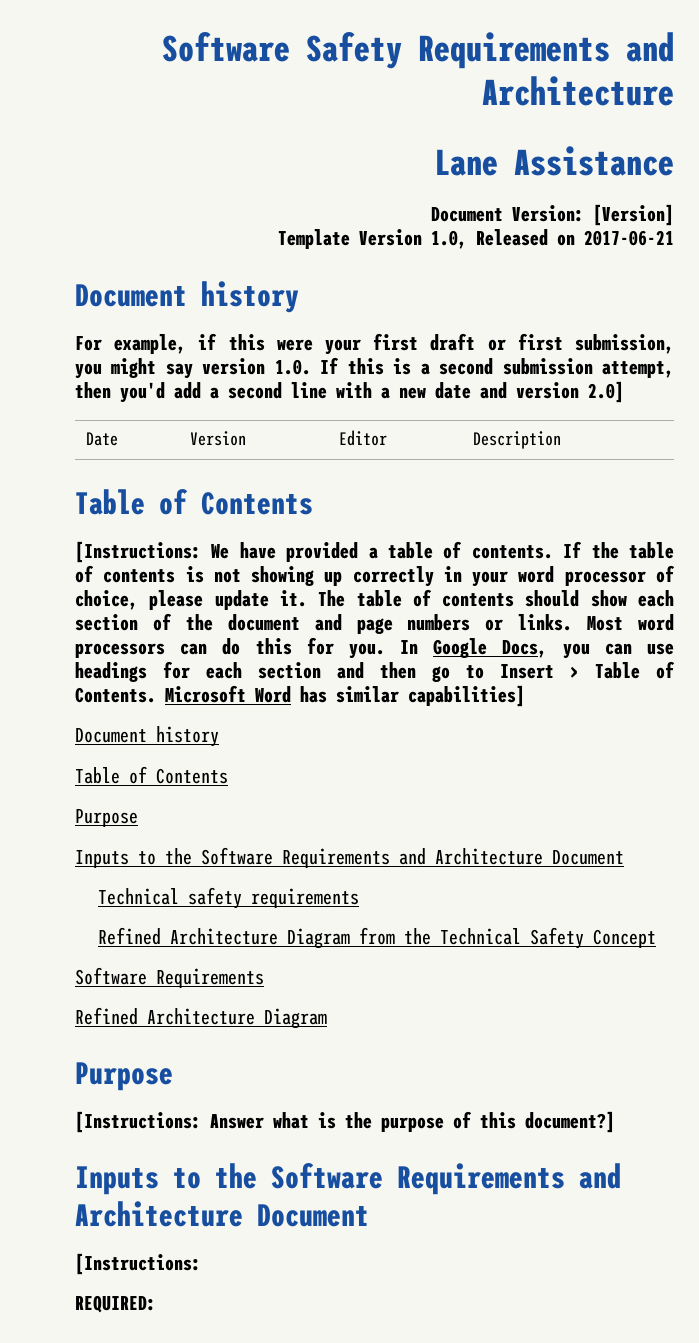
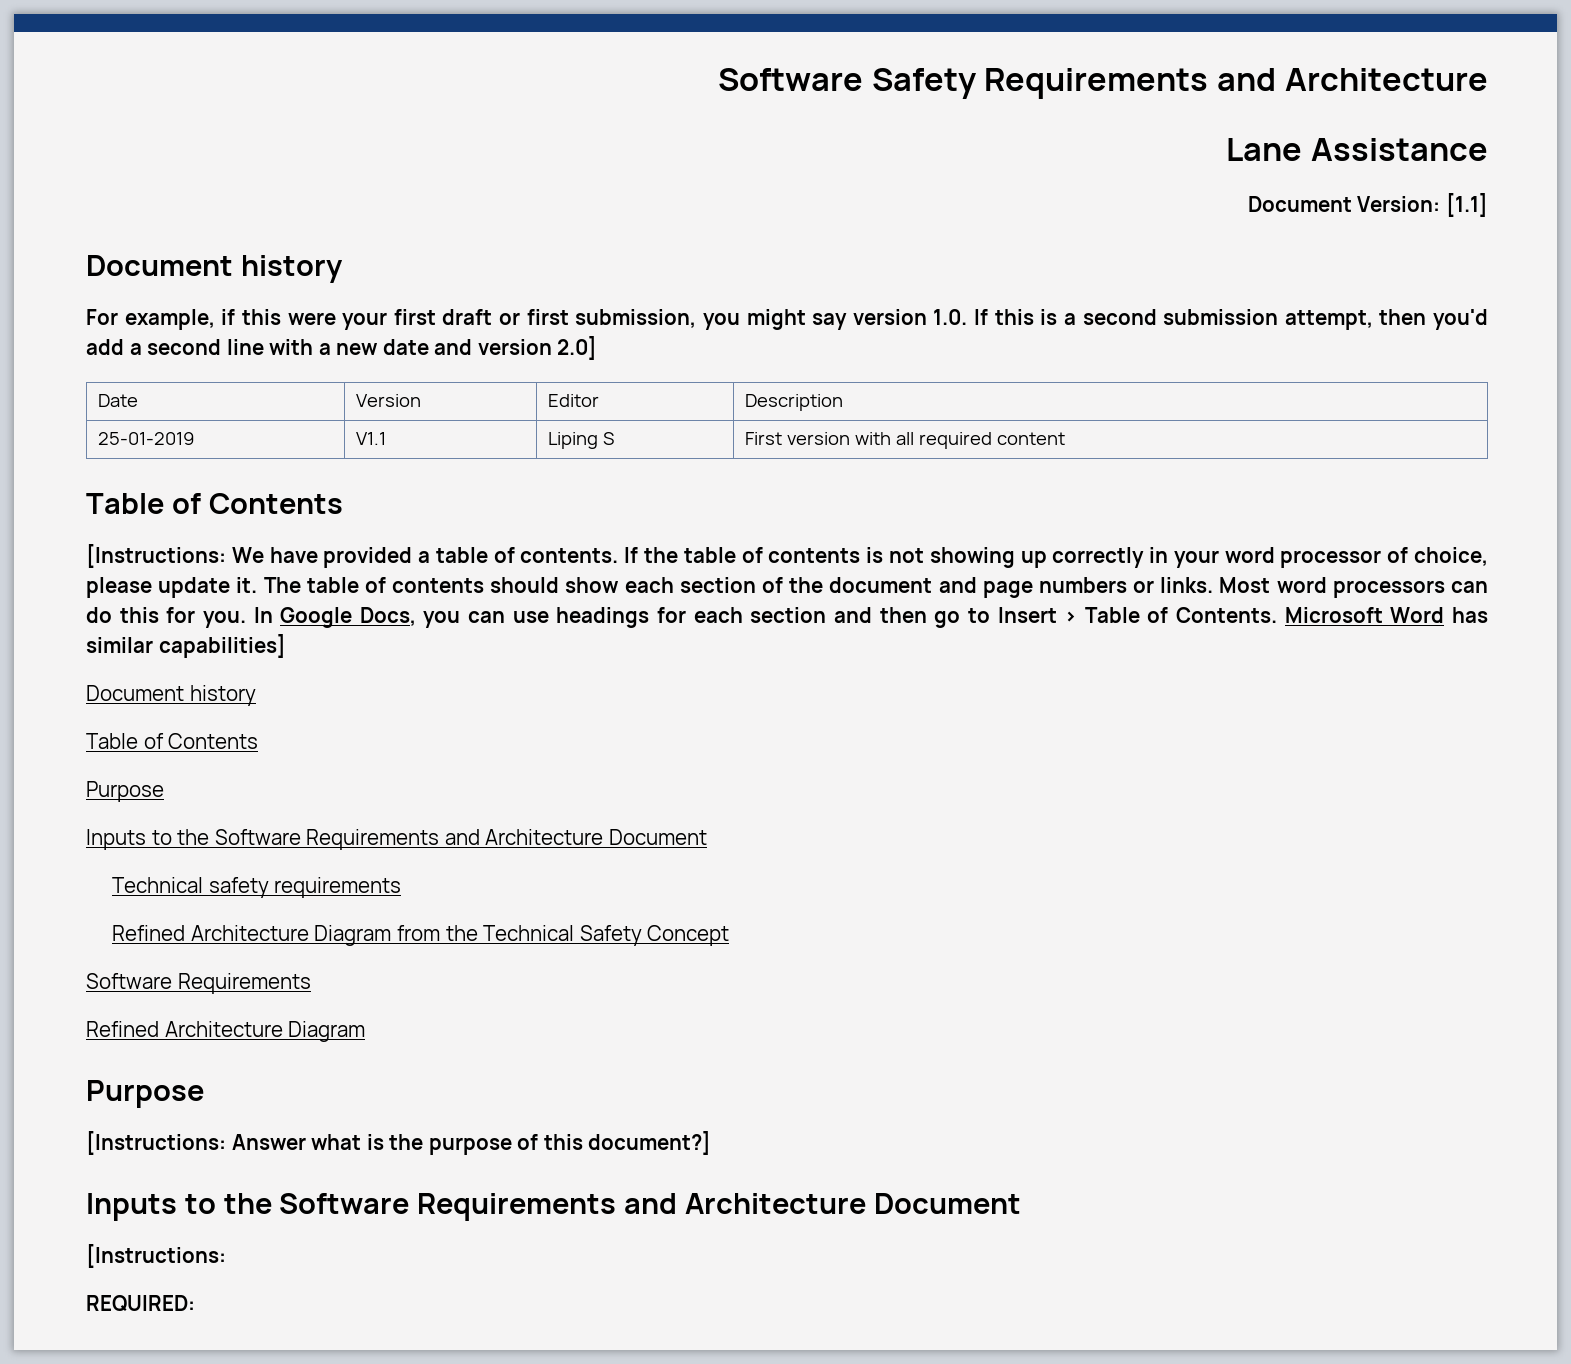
- Document Version: [Version]
- Template Version 1.0, Released on 2017-06-21
+ Document Version: [1.1]
+ 25-01-2019 | V1.1 | Liping S | First version with all required content

